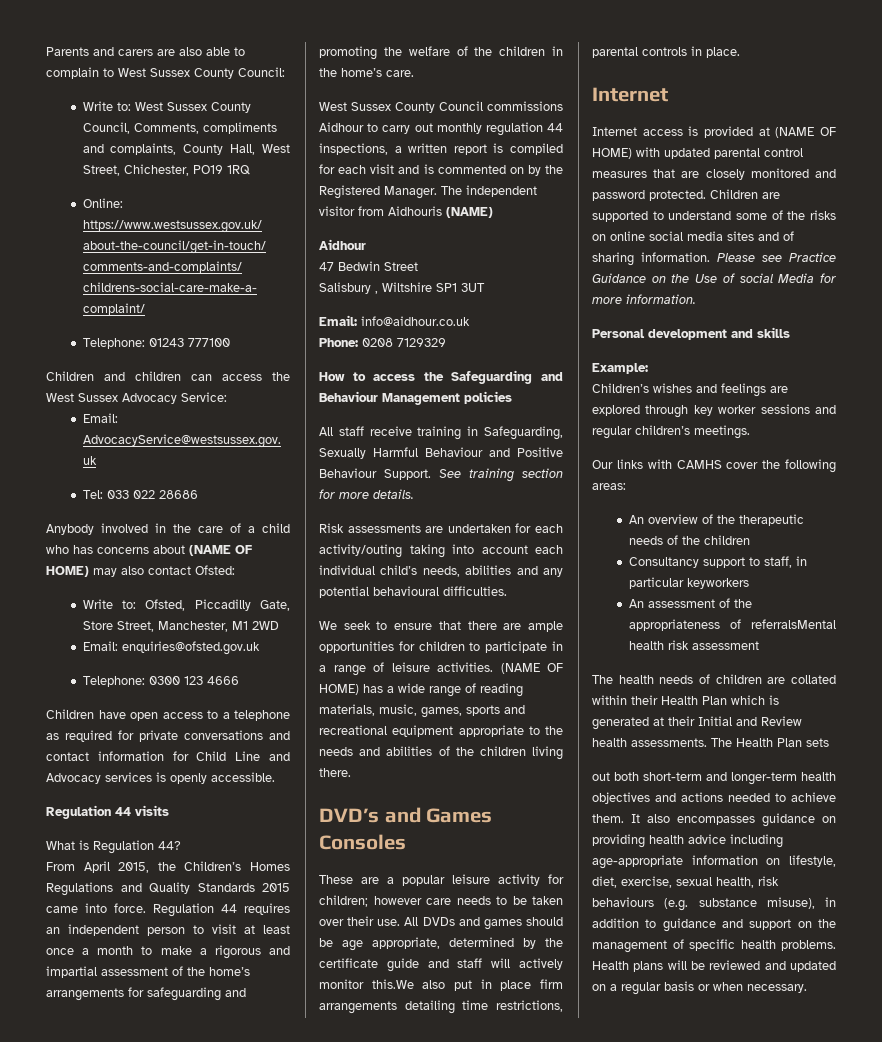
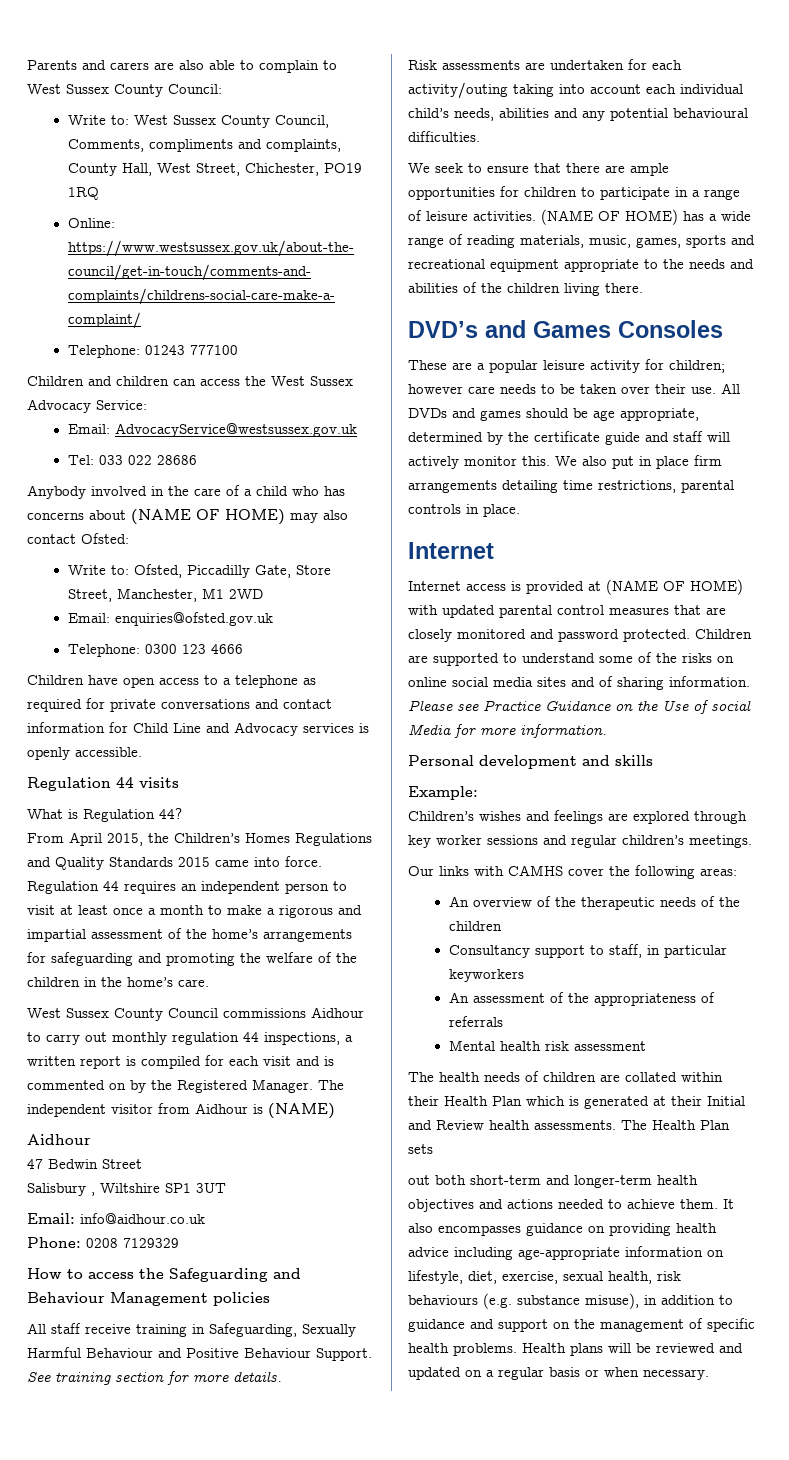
- The independent visitor from Aidhouris (NAME)
+ The independent visitor from Aidhour is (NAME)
- All DVDs and games should be age appropriate, determined by the certificate guide and staff will actively monitor this.We also put in place firm arrangements detailing time restrictions, parental controls in place.
+ All DVDs and games should be age appropriate, determined by the certificate guide and staff will actively monitor this. We also put in place firm arrangements detailing time restrictions, parental controls in place.
- An assessment of the appropriateness of referralsMental health risk assessment
+ An assessment of the appropriateness of referrals
+ Mental health risk assessment

